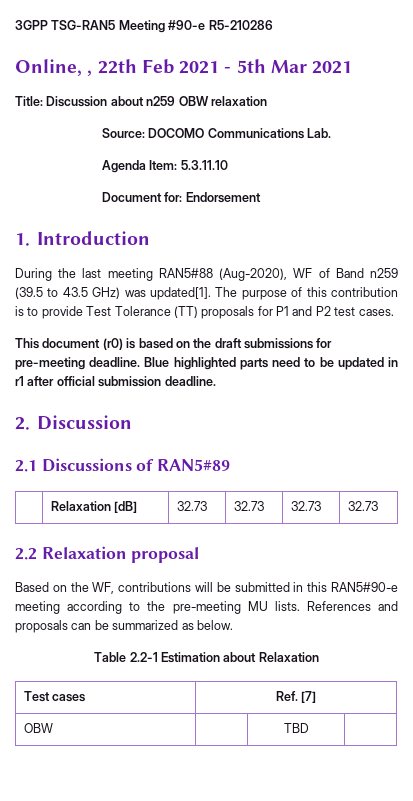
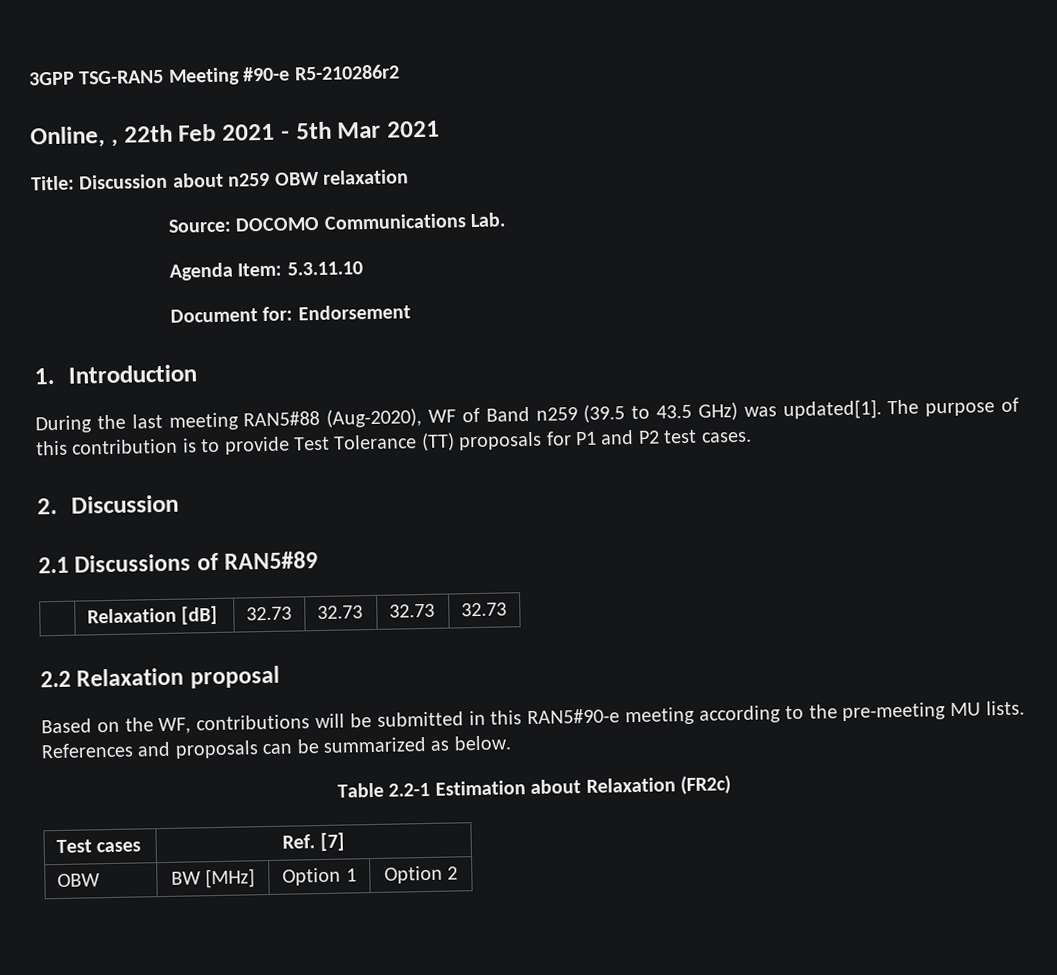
- 3GPP TSG-RAN5 Meeting #90-e R5-210286
+ 3GPP TSG-RAN5 Meeting #90-e R5-210286r2
- This document (r0) is based on the draft submissions for pre-meeting deadline. Blue highlighted parts need to be updated in r1 after official submission deadline.
- Table 2.2-1 Estimation about Relaxation
+ Table 2.2-1 Estimation about Relaxation (FR2c)
- OBW | | TBD |
+ OBW | BW [MHz] | Option 1 | Option 2

